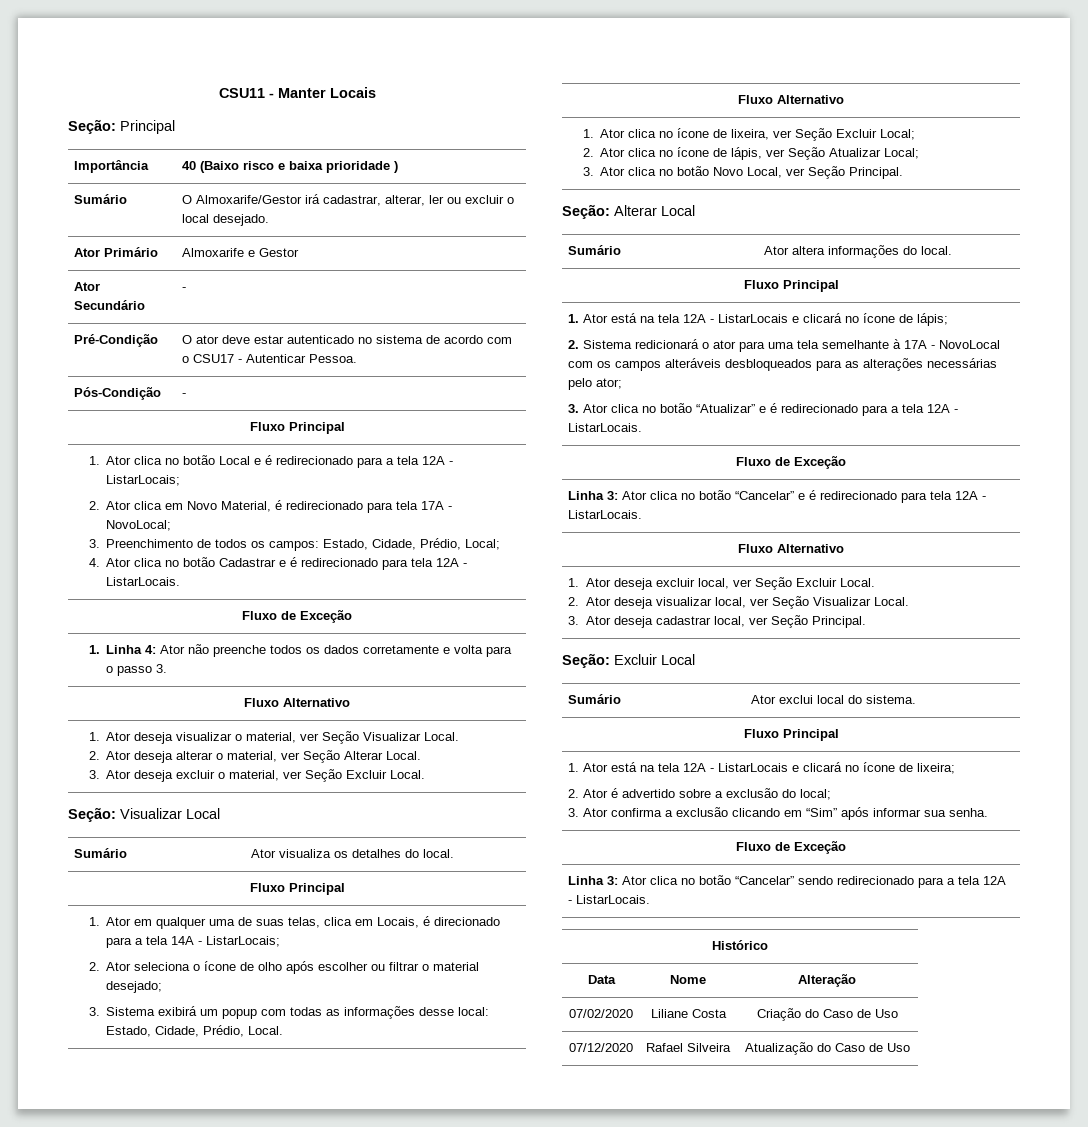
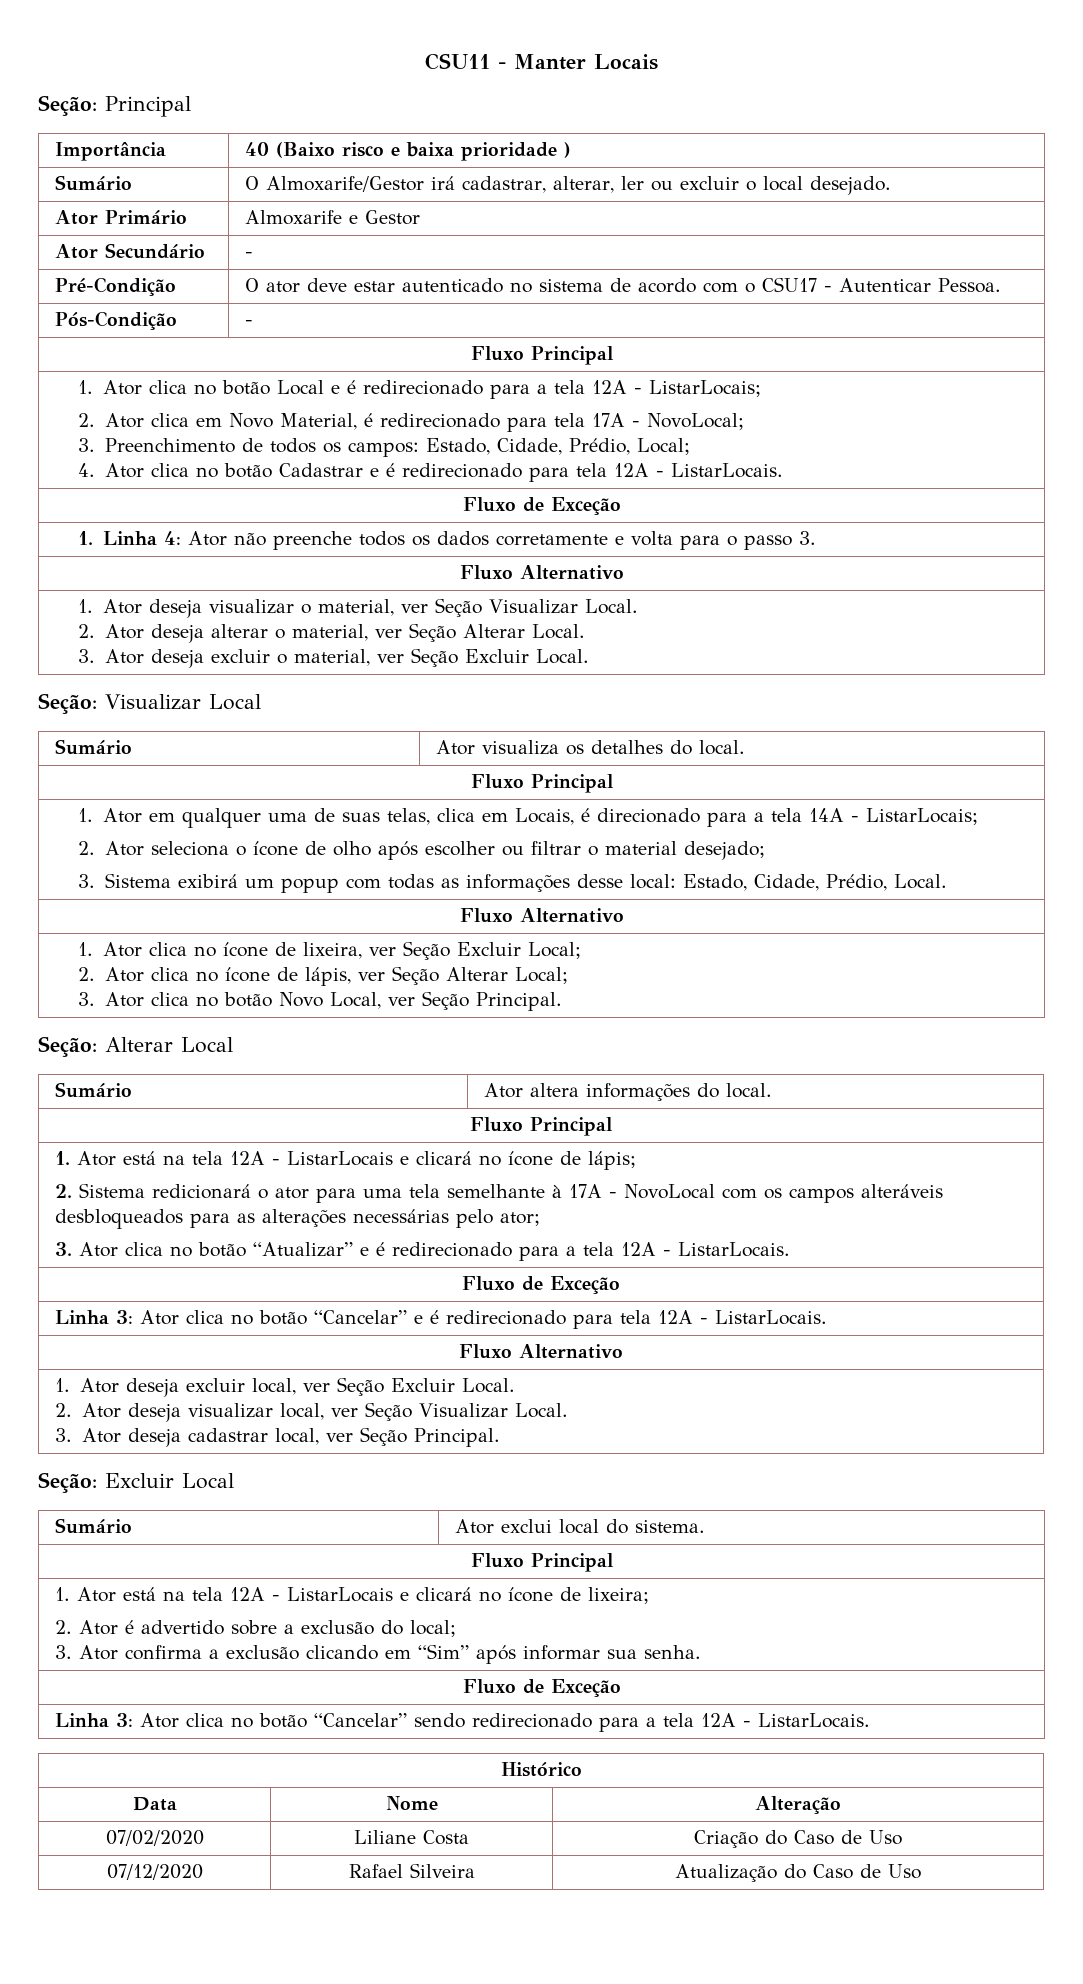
  1. Ator clica no ícone de lixeira, ver Seção Excluir Local;
- 2. Ator clica no ícone de lápis, ver Seção Atualizar Local;
+ 2. Ator clica no ícone de lápis, ver Seção Alterar Local;

